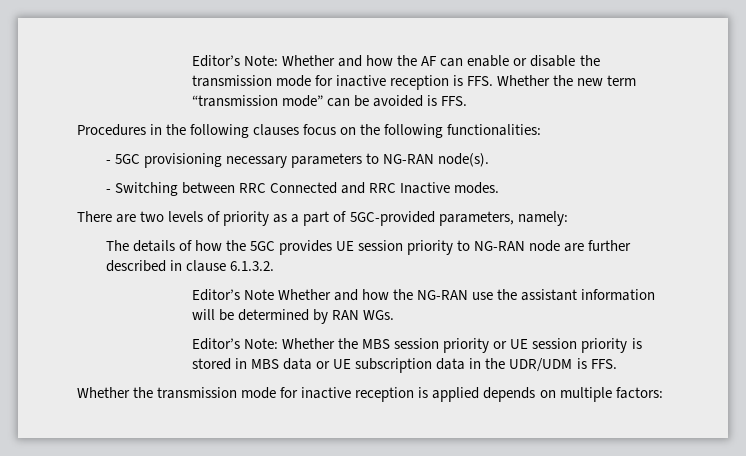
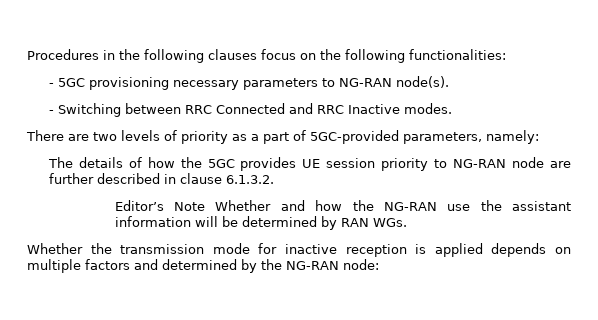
- Editor’s Note: Whether and how the AF can enable or disable the transmission mode for inactive reception is FFS. Whether the new term “transmission mode” can be avoided is FFS.
- Editor’s Note: Whether the MBS session priority or UE session priority is stored in MBS data or UE subscription data in the UDR/UDM is FFS.
- Whether the transmission mode for inactive reception is applied depends on multiple factors:
+ Whether the transmission mode for inactive reception is applied depends on multiple factors and determined by the NG-RAN node:

